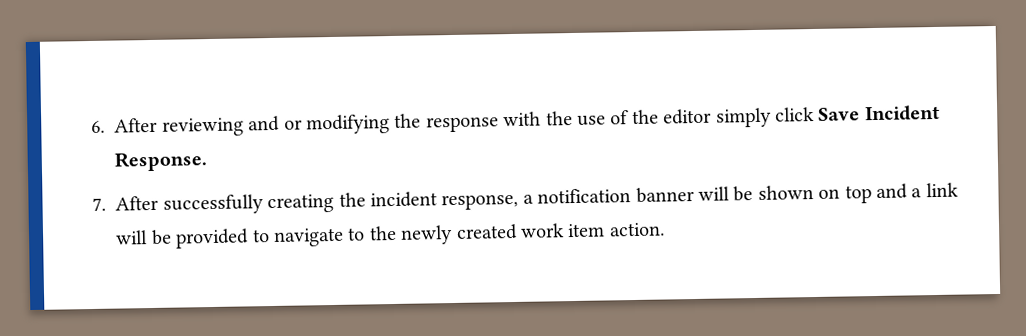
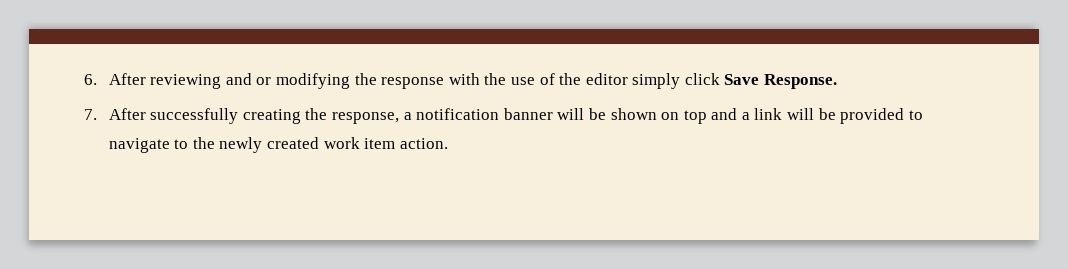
- 6. After reviewing and or modifying the response with the use of the editor simply click Save Incident Response.
+ 6. After reviewing and or modifying the response with the use of the editor simply click Save Response.
- 7. After successfully creating the incident response, a notification banner will be shown on top and a link will be provided to navigate to the newly created work item action.
+ 7. After successfully creating the response, a notification banner will be shown on top and a link will be provided to navigate to the newly created work item action.

